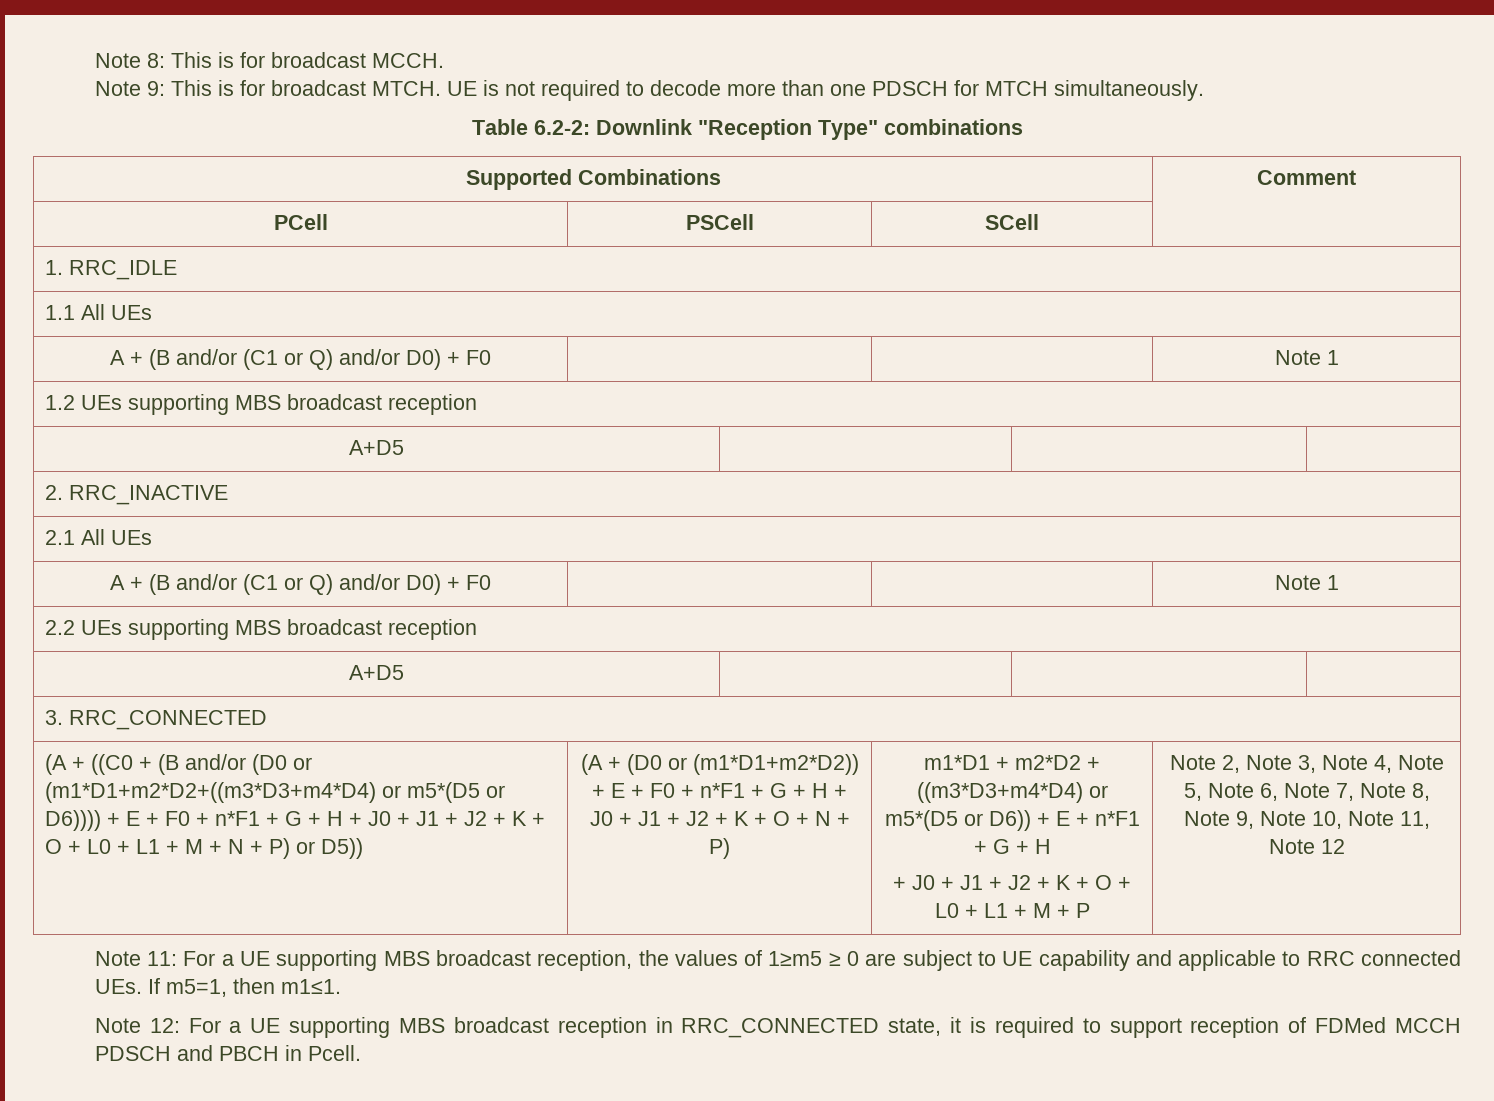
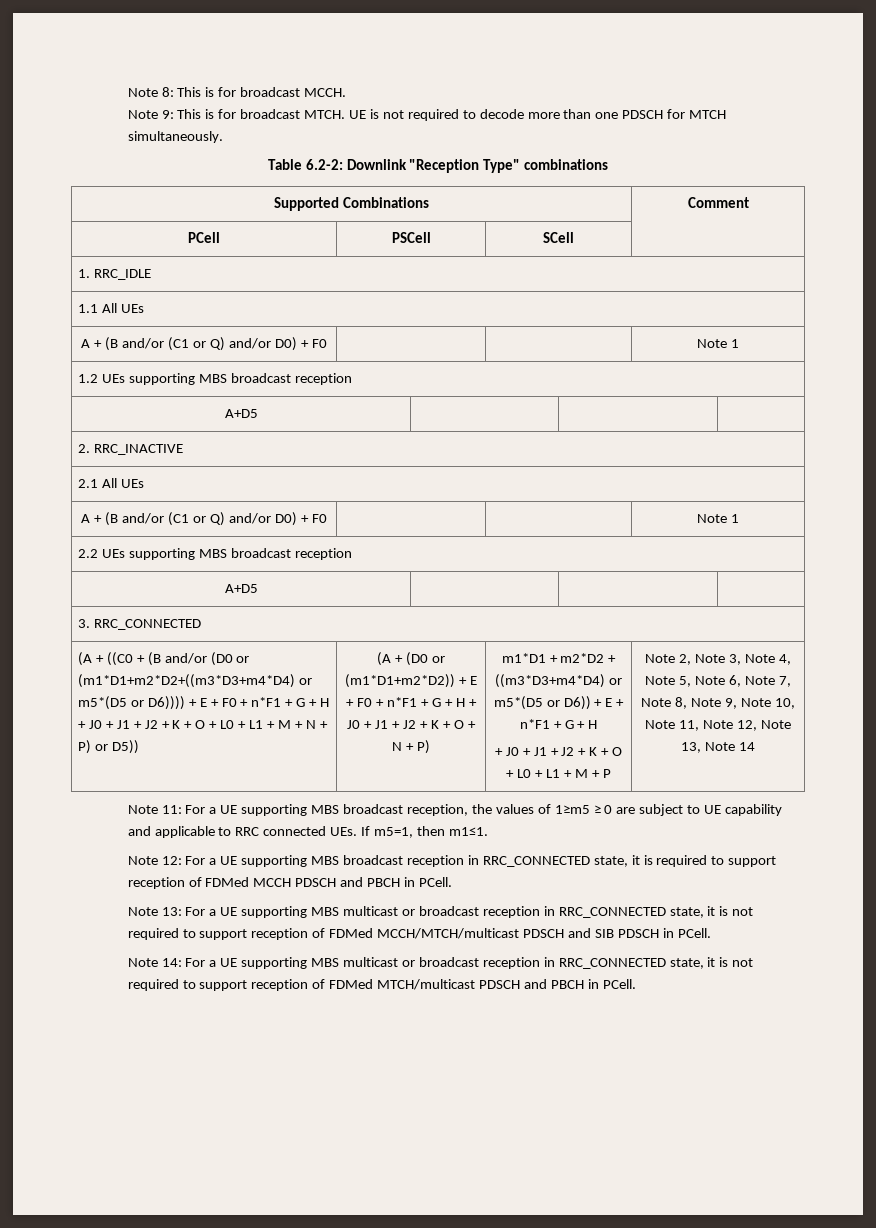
- Note 2, Note 3, Note 4, Note 5, Note 6, Note 7, Note 8, Note 9, Note 10, Note 11, Note 12
+ Note 2, Note 3, Note 4, Note 5, Note 6, Note 7, Note 8, Note 9, Note 10, Note 11, Note 12, Note 13, Note 14
- Note 12: For a UE supporting MBS broadcast reception in RRC_CONNECTED state, it is required to support reception of FDMed MCCH PDSCH and PBCH in Pcell.
+ Note 12: For a UE supporting MBS broadcast reception in RRC_CONNECTED state, it is required to support reception of FDMed MCCH PDSCH and PBCH in PCell.
+ Note 13: For a UE supporting MBS multicast or broadcast reception in RRC_CONNECTED state, it is not required to support reception of FDMed MCCH/MTCH/multicast PDSCH and SIB PDSCH in PCell.
+ Note 14: For a UE supporting MBS multicast or broadcast reception in RRC_CONNECTED state, it is not required to support reception of FDMed MTCH/multicast PDSCH and PBCH in PCell.

